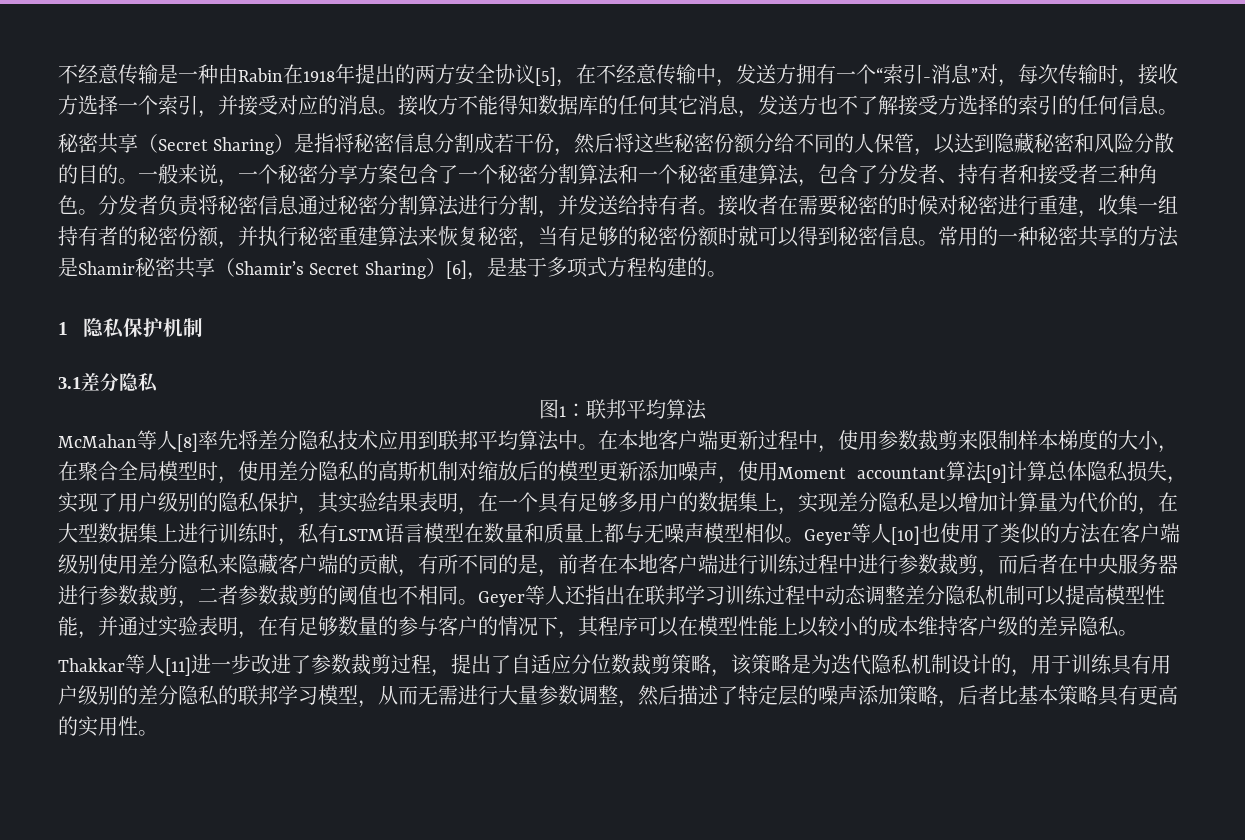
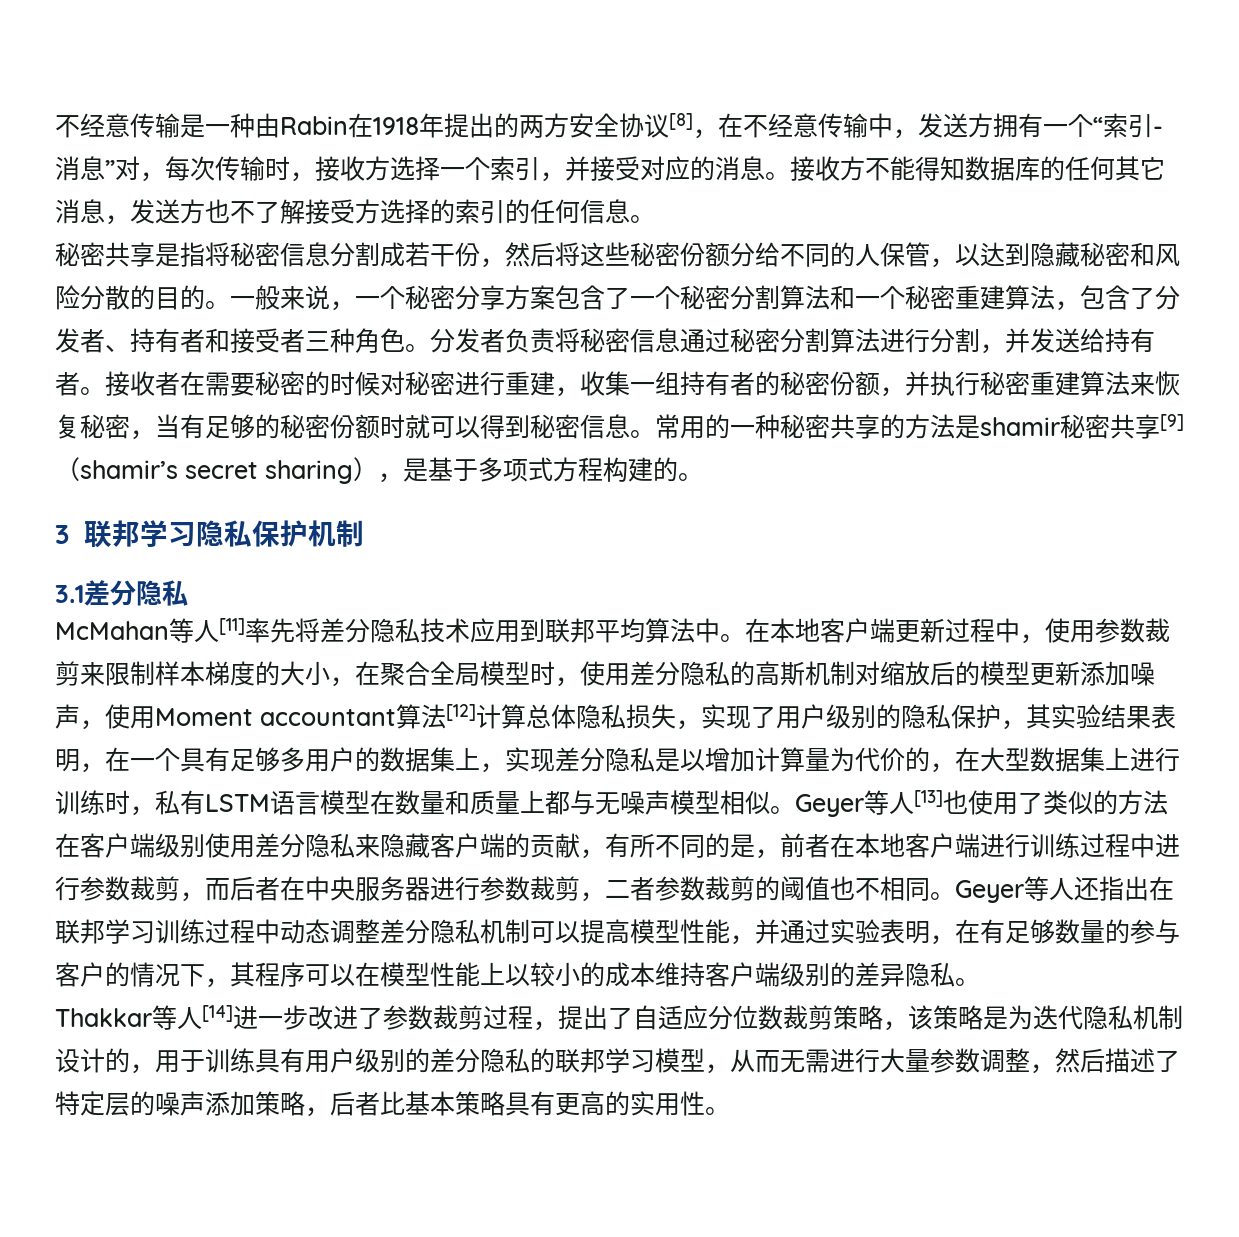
- 不经意传输是一种由Rabin在1918年提出的两方安全协议[5]，在不经意传输中，发送方拥有一个“索引-消息”对，每次传输时，接收方选择一个索引，并接受对应的消息。
+ 不经意传输是一种由Rabin在1918年提出的两方安全协议[8]，在不经意传输中，发送方拥有一个“索引-消息”对，每次传输时，接收方选择一个索引，并接受对应的消息。
- 秘密共享（Secret Sharing）是指将秘密信息分割成若干份，然后将这些秘密份额分给不同的人保管，以达到隐藏秘密和风险分散的目的。
+ 秘密共享是指将秘密信息分割成若干份，然后将这些秘密份额分给不同的人保管，以达到隐藏秘密和风险分散的目的。
- 常用的一种秘密共享的方法是Shamir秘密共享（Shamir’s Secret Sharing）[6]，是基于多项式方程构建的。
+ 常用的一种秘密共享的方法是shamir秘密共享[9]（shamir’s secret sharing），是基于多项式方程构建的。
- 1隐私保护机制
+ 3联邦学习隐私保护机制
- 图1：联邦平均算法
- McMahan等人[8]率先将差分隐私技术应用到联邦平均算法中。
+ McMahan等人[11]率先将差分隐私技术应用到联邦平均算法中。
- 在本地客户端更新过程中，使用参数裁剪来限制样本梯度的大小，在聚合全局模型时，使用差分隐私的高斯机制对缩放后的模型更新添加噪声，使用Moment accountant算法[9]计算总体隐私损失，实现了用户级别的隐私保护，其实验结果表明，在一个具有足够多用户的数据集上，实现差分隐私是以增加计算量为代价的，在大型数据集上进行训练时，私有LSTM语言模型在数量和质量上都与无噪声模型相似。
+ 在本地客户端更新过程中，使用参数裁剪来限制样本梯度的大小，在聚合全局模型时，使用差分隐私的高斯机制对缩放后的模型更新添加噪声，使用Moment accountant算法[12]计算总体隐私损失，实现了用户级别的隐私保护，其实验结果表明，在一个具有足够多用户的数据集上，实现差分隐私是以增加计算量为代价的，在大型数据集上进行训练时，私有LSTM语言模型在数量和质量上都与无噪声模型相似。
- Geyer等人[10]也使用了类似的方法在客户端级别使用差分隐私来隐藏客户端的贡献，有所不同的是，前者在本地客户端进行训练过程中进行参数裁剪，而后者在中央服务器进行参数裁剪，二者参数裁剪的阈值也不相同。
+ Geyer等人[13]也使用了类似的方法在客户端级别使用差分隐私来隐藏客户端的贡献，有所不同的是，前者在本地客户端进行训练过程中进行参数裁剪，而后者在中央服务器进行参数裁剪，二者参数裁剪的阈值也不相同。
- Geyer等人还指出在联邦学习训练过程中动态调整差分隐私机制可以提高模型性能，并通过实验表明，在有足够数量的参与客户的情况下，其程序可以在模型性能上以较小的成本维持客户级的差异隐私。
+ Geyer等人还指出在联邦学习训练过程中动态调整差分隐私机制可以提高模型性能，并通过实验表明，在有足够数量的参与客户的情况下，其程序可以在模型性能上以较小的成本维持客户端级别的差异隐私。
- Thakkar等人[11]进一步改进了参数裁剪过程，提出了自适应分位数裁剪策略，该策略是为迭代隐私机制设计的，用于训练具有用户级别的差分隐私的联邦学习模型，从而无需进行大量参数调整，然后描述了特定层的噪声添加策略，后者比基本策略具有更高的实用性。
+ Thakkar等人[14]进一步改进了参数裁剪过程，提出了自适应分位数裁剪策略，该策略是为迭代隐私机制设计的，用于训练具有用户级别的差分隐私的联邦学习模型，从而无需进行大量参数调整，然后描述了特定层的噪声添加策略，后者比基本策略具有更高的实用性。

